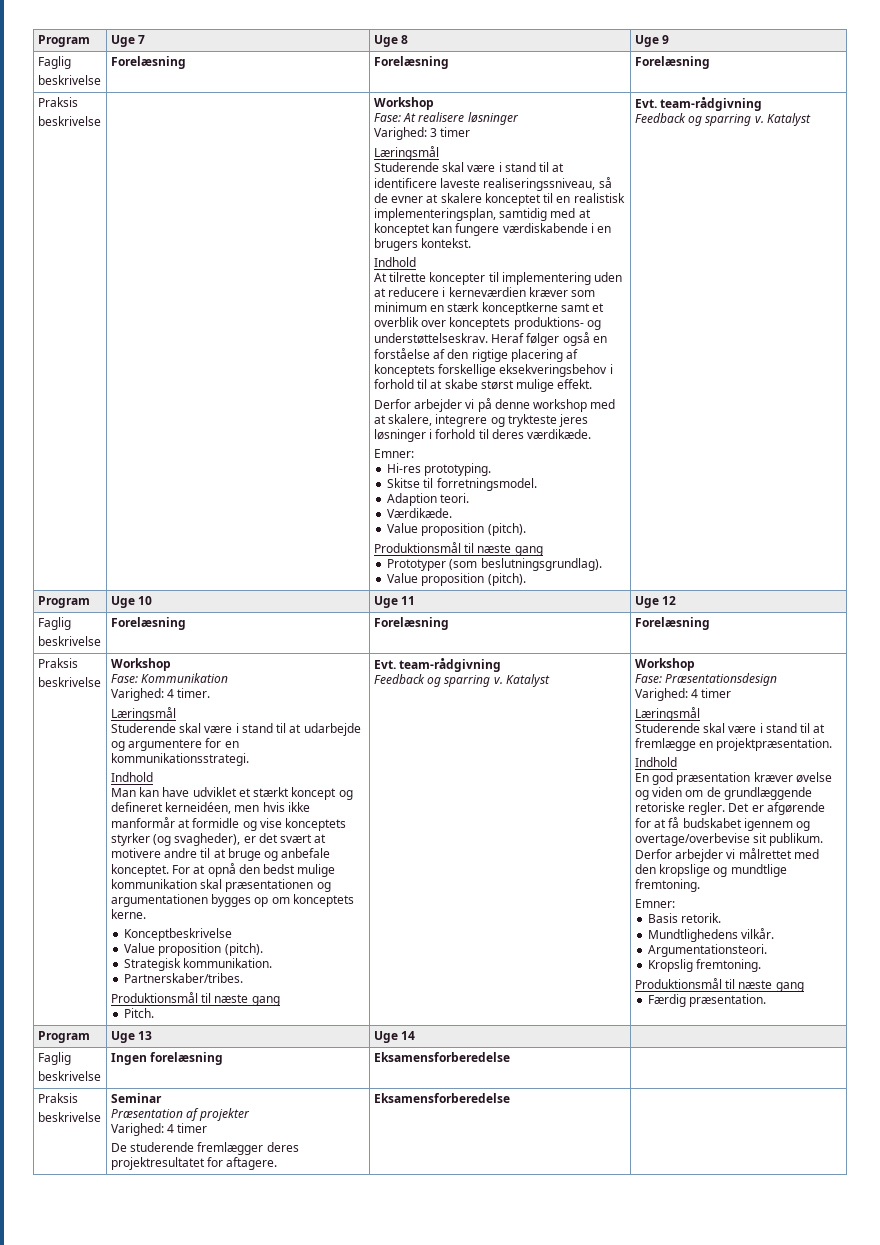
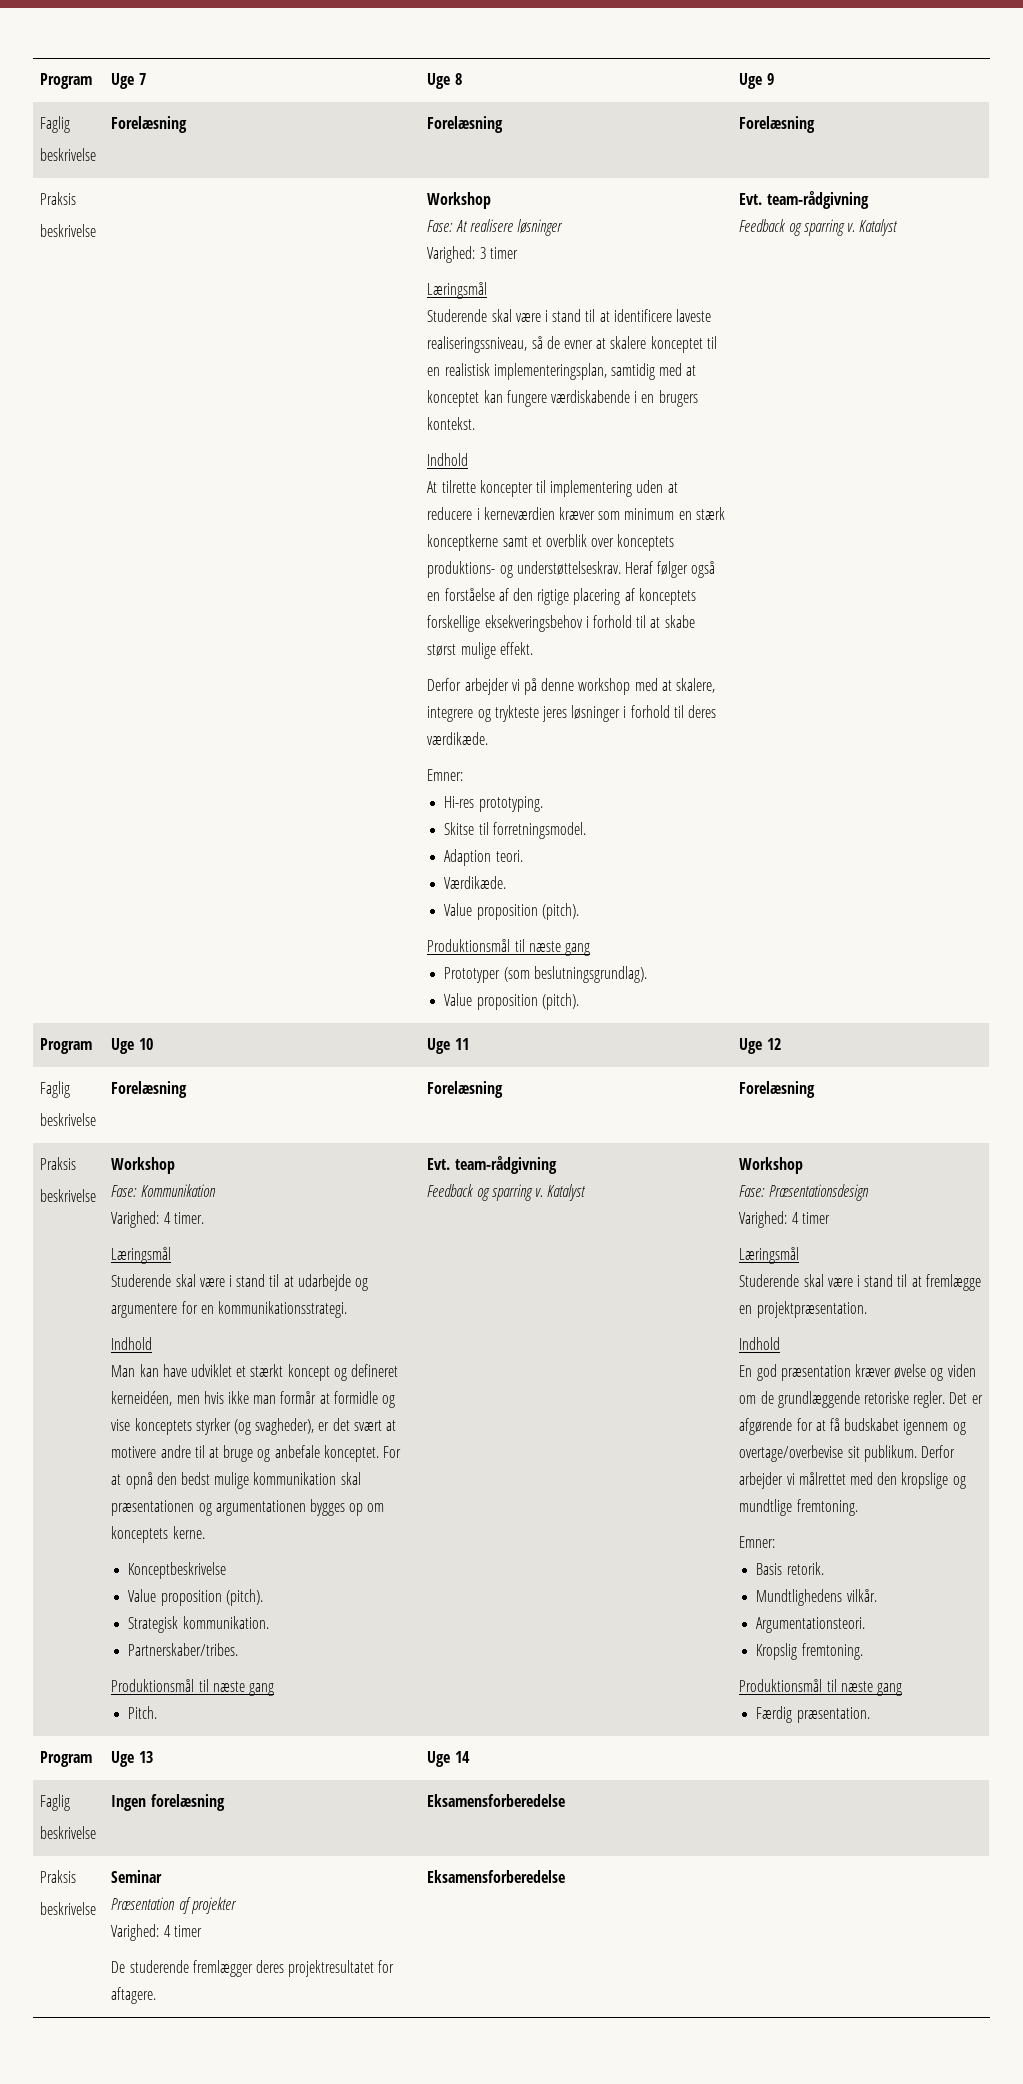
- Man kan have udviklet et stærkt koncept og defineret kerneidéen, men hvis ikke manformår at formidle og vise konceptets styrker (og svagheder), er det svært at motivere andre til at bruge og anbefale konceptet.
+ Man kan have udviklet et stærkt koncept og defineret kerneidéen, men hvis ikke man formår at formidle og vise konceptets styrker (og svagheder), er det svært at motivere andre til at bruge og anbefale konceptet.

